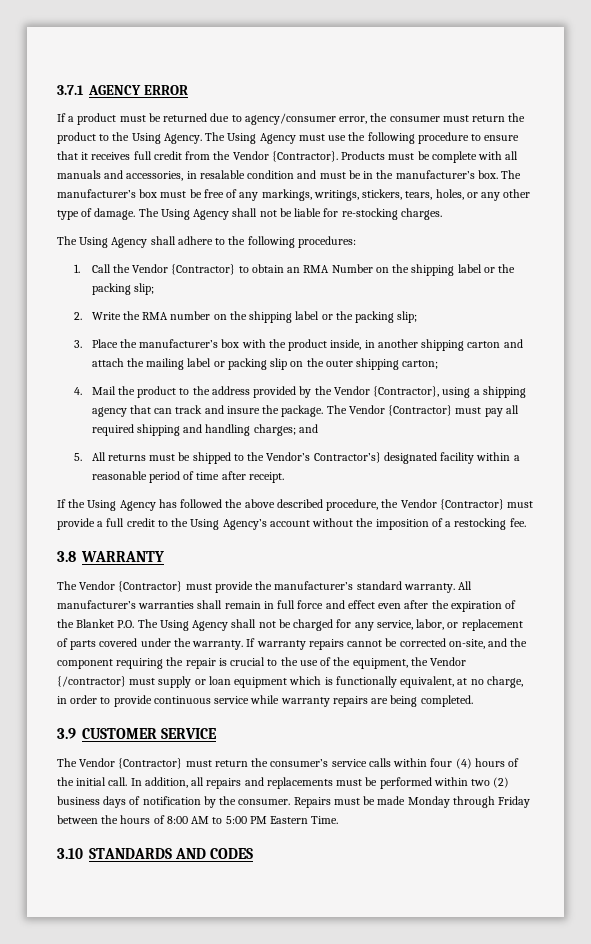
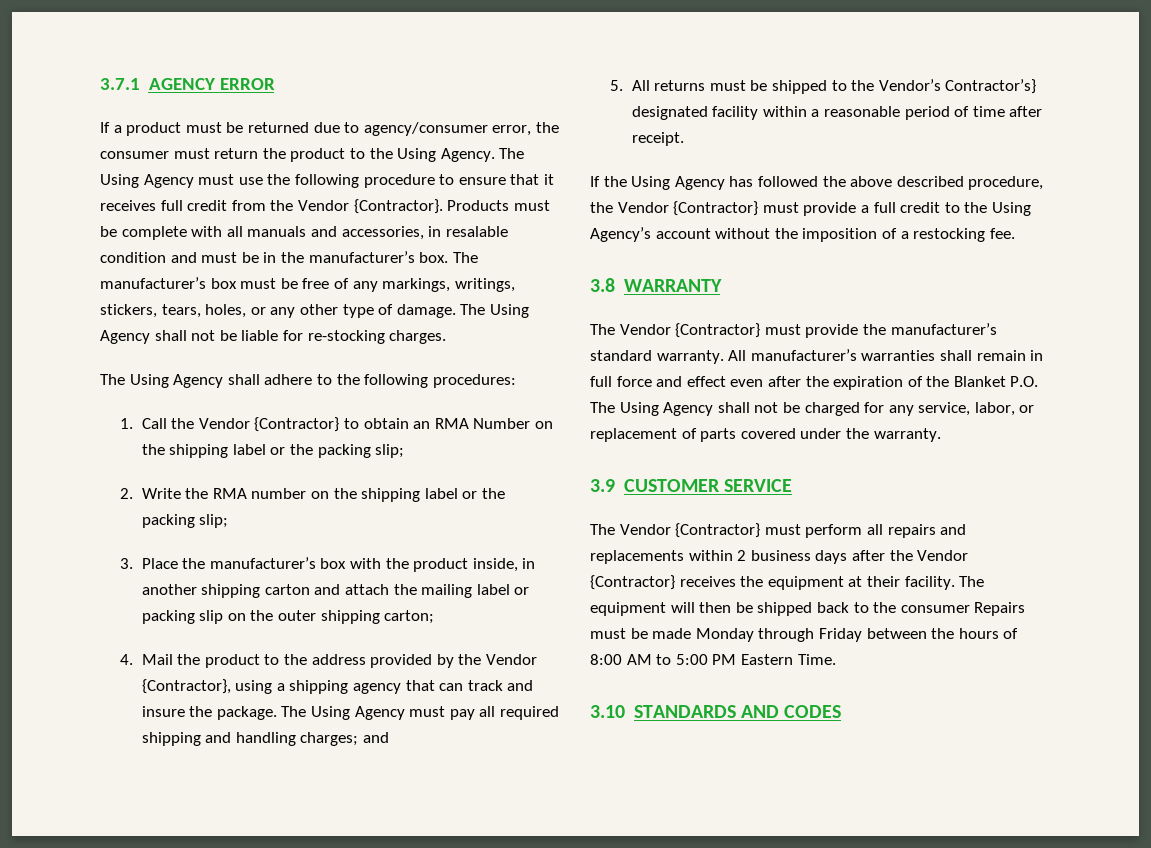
- The Vendor {Contractor} must pay all required shipping and handling charges; and
+ The Using Agency must pay all required shipping and handling charges; and
- If warranty repairs cannot be corrected on-site, and the component requiring the repair is crucial to the use of the equipment, the Vendor {/contractor} must supply or loan equipment which is functionally equivalent, at no charge, in order to provide continuous service while warranty repairs are being completed.
- The Vendor {Contractor} must return the consumer’s service calls within four (4) hours of the initial call. In addition, all repairs and replacements must be performed within two (2) business days of notification by the consumer. Repairs must be made Monday through Friday between the hours of 8:00 AM to 5:00 PM Eastern Time.
+ The Vendor {Contractor} must perform all repairs and replacements within 2 business days after the Vendor {Contractor} receives the equipment at their facility. The equipment will then be shipped back to the consumer Repairs must be made Monday through Friday between the hours of 8:00 AM to 5:00 PM Eastern Time.

